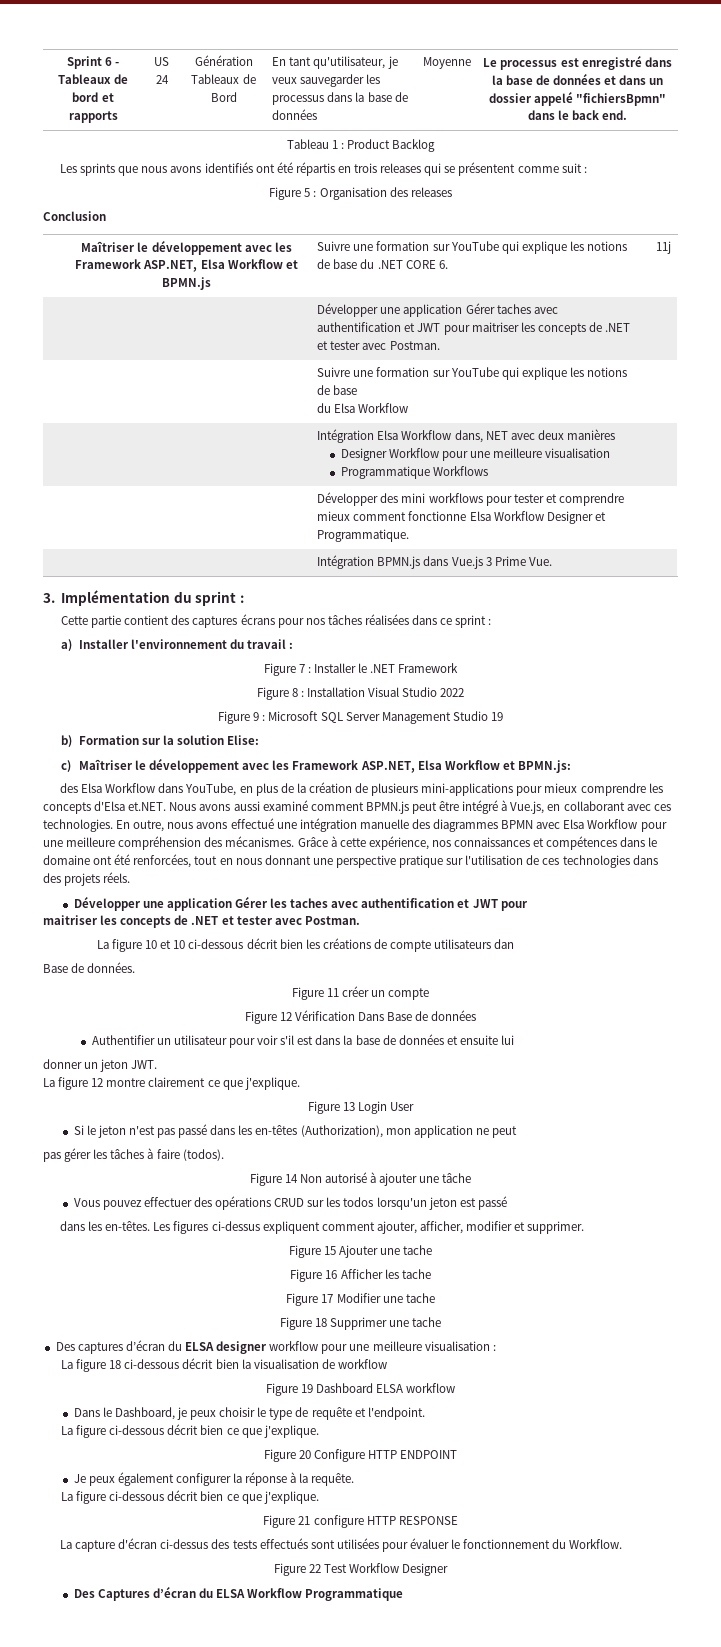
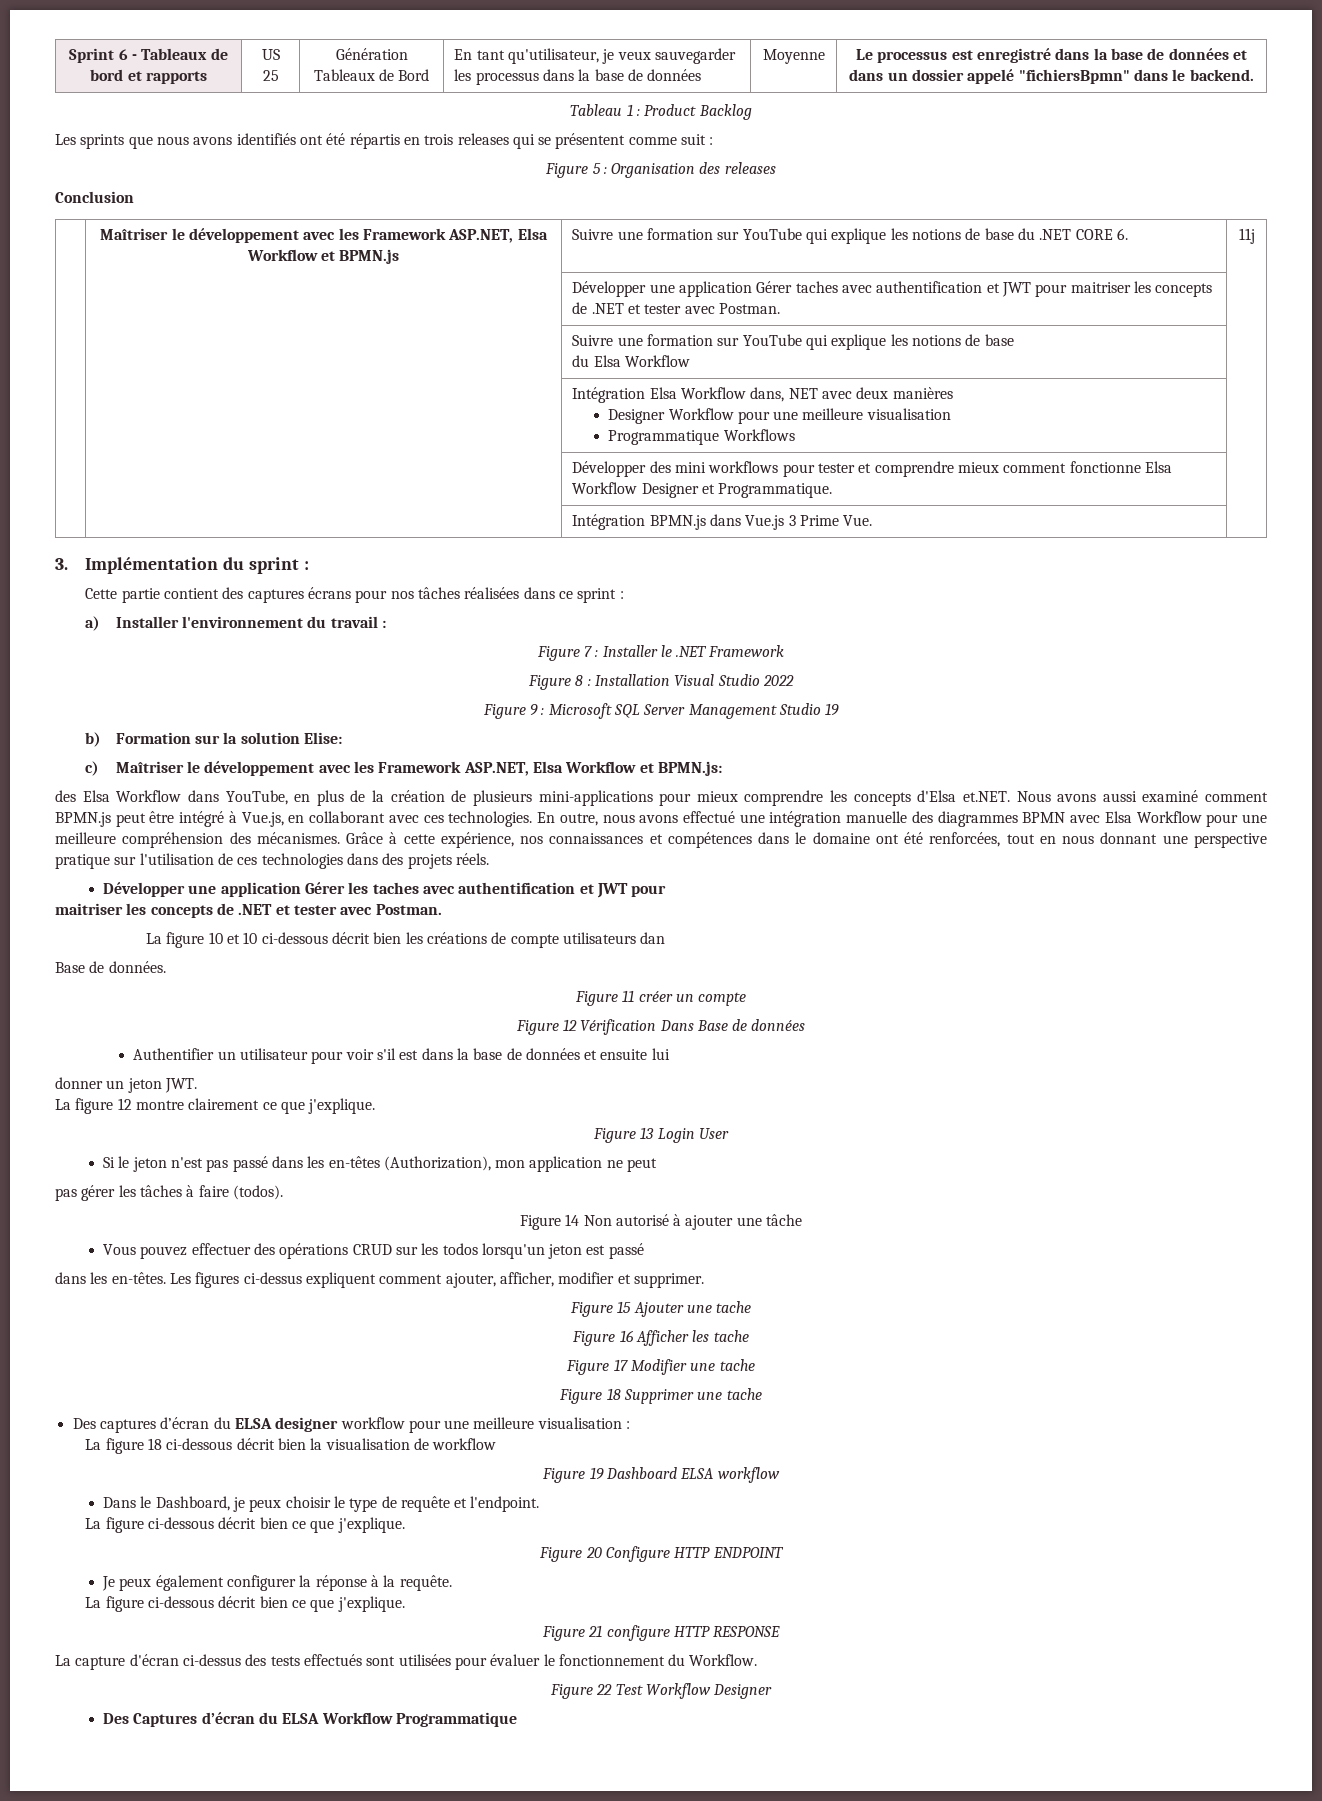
- US 24
+ US 25
- Le processus est enregistré dans la base de données et dans un dossier appelé "fichiersBpmn" dans le back end.
+ Le processus est enregistré dans la base de données et dans un dossier appelé "fichiersBpmn" dans le backend.

